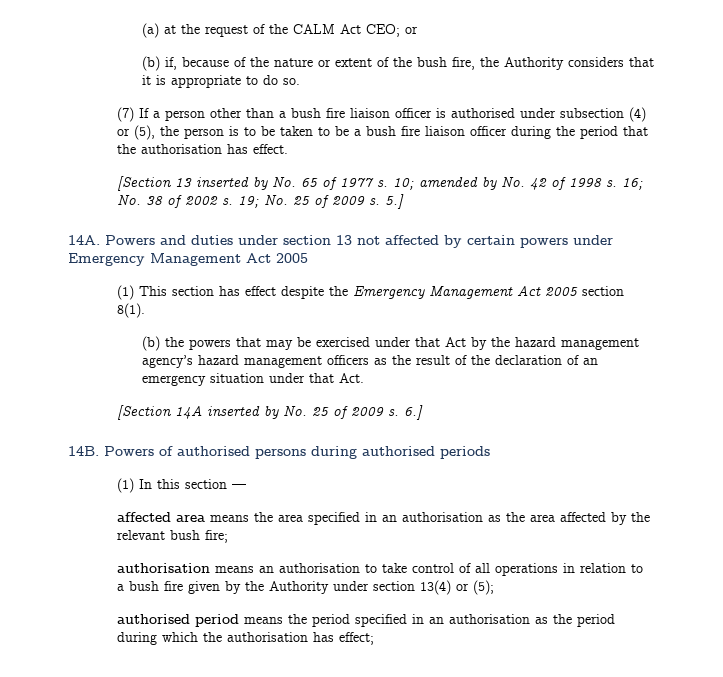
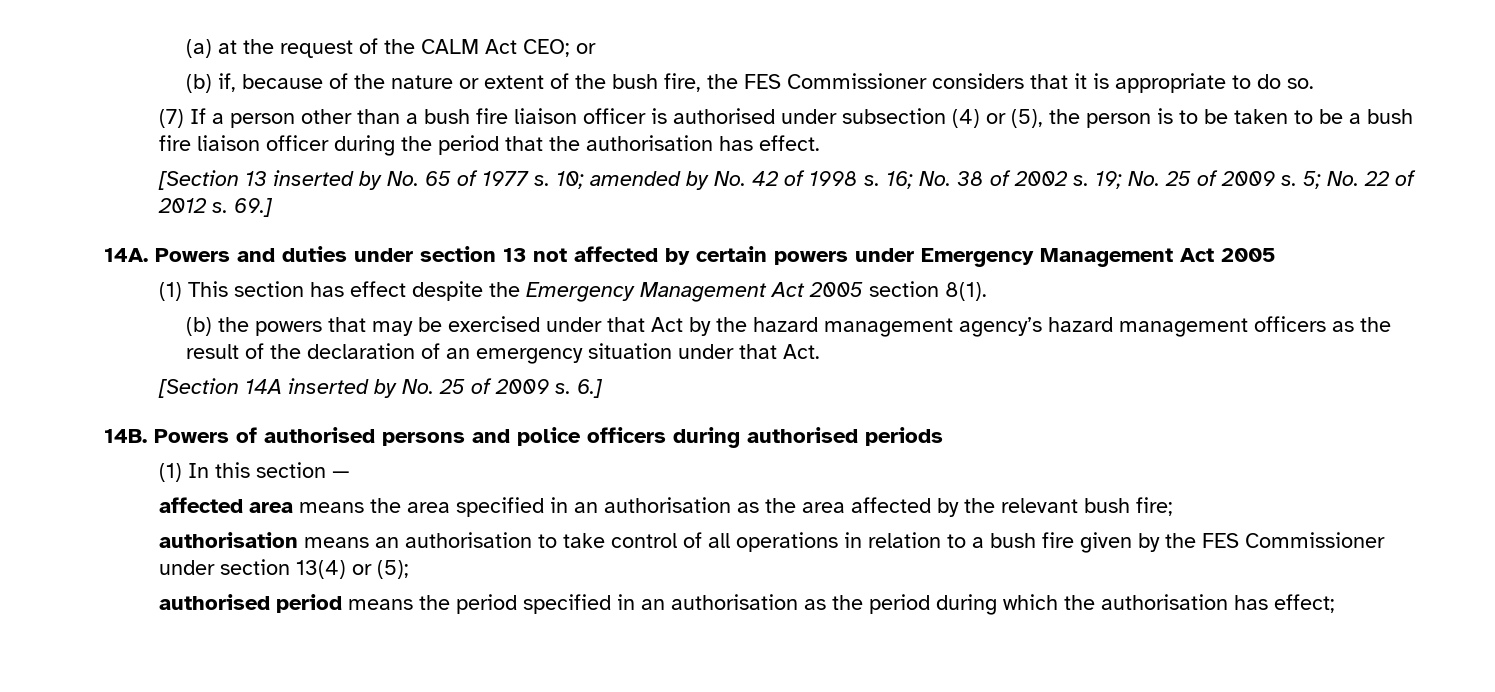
- (b) if, because of the nature or extent of the bush fire, the Authority considers that it is appropriate to do so.
+ (b) if, because of the nature or extent of the bush fire, the FES Commissioner considers that it is appropriate to do so.
- 5.]
+ 5; No. 22 of 2012 s. 69.]
- Powers of authorised persons during authorised periods
+ Powers of authorised persons and police officers during authorised periods
- authorisation means an authorisation to take control of all operations in relation to a bush fire given by the Authority under section 13(4) or (5);
+ authorisation means an authorisation to take control of all operations in relation to a bush fire given by the FES Commissioner under section 13(4) or (5);

